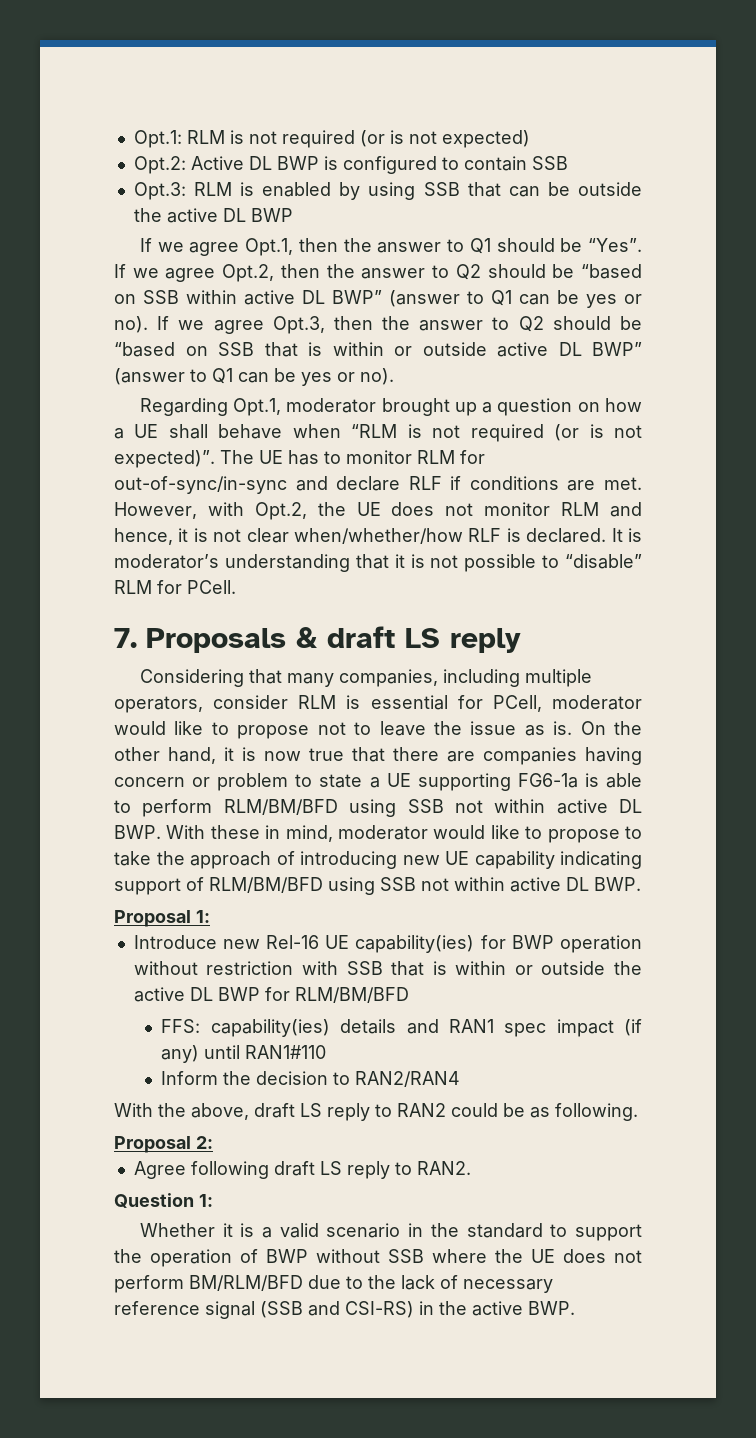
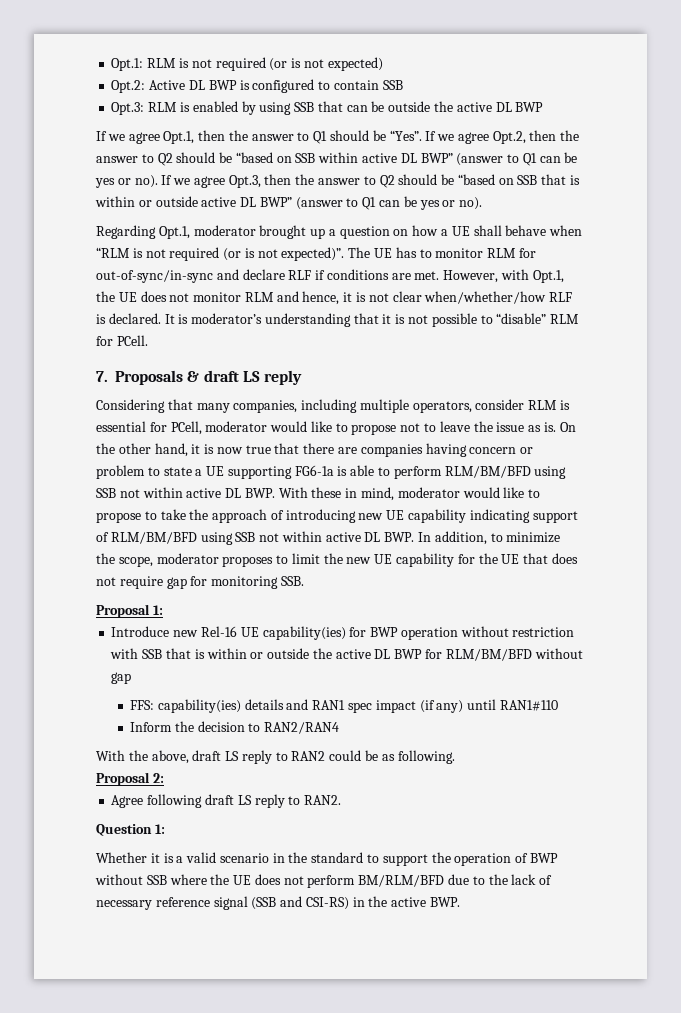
- However, with Opt.2, the UE does not monitor RLM and hence, it is not clear when/whether/how RLF is declared.
+ However, with Opt.1, the UE does not monitor RLM and hence, it is not clear when/whether/how RLF is declared.
- On the other hand, it is now true that there are companies having concern or problem to state a UE supporting FG6-1a is able to perform RLM/BM/BFD using SSB not within active DL BWP. With these in mind, moderator would like to propose to take the approach of introducing new UE capability indicating support of RLM/BM/BFD using SSB not within active DL BWP.
+ On the other hand, it is now true that there are companies having concern or problem to state a UE supporting FG6-1a is able to perform RLM/BM/BFD using SSB not within active DL BWP. With these in mind, moderator would like to propose to take the approach of introducing new UE capability indicating support of RLM/BM/BFD using SSB not within active DL BWP. In addition, to minimize the scope, moderator proposes to limit the new UE capability for the UE that does not require gap for monitoring SSB.
- Introduce new Rel-16 UE capability(ies) for BWP operation without restriction with SSB that is within or outside the active DL BWP for RLM/BM/BFD
+ Introduce new Rel-16 UE capability(ies) for BWP operation without restriction with SSB that is within or outside the active DL BWP for RLM/BM/BFD without gap

